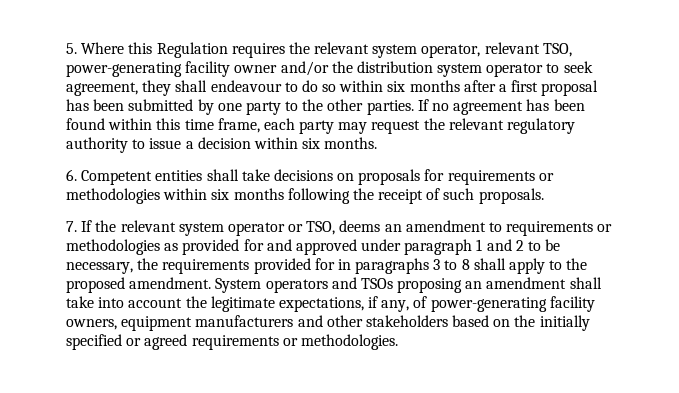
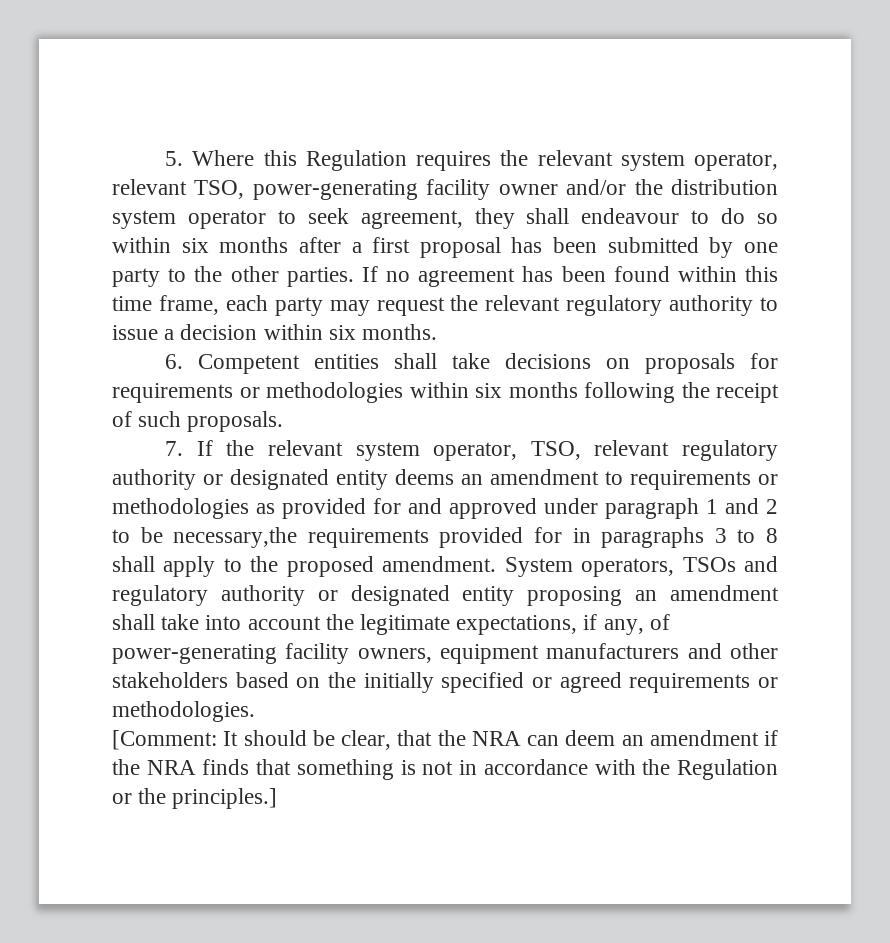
- 7. If the relevant system operator or TSO, deems an amendment to requirements or methodologies as provided for and approved under paragraph 1 and 2 to be necessary, the requirements provided for in paragraphs 3 to 8 shall apply to the proposed amendment.
+ 7. If the relevant system operator, TSO, relevant regulatory authority or designated entity deems an amendment to requirements or methodologies as provided for and approved under paragraph 1 and 2 to be necessary,the requirements provided for in paragraphs 3 to 8 shall apply to the proposed amendment.
- System operators and TSOs proposing an amendment shall take into account the legitimate expectations, if any, of power-generating facility owners, equipment manufacturers and other stakeholders based on the initially specified or agreed requirements or methodologies.
+ System operators, TSOs and regulatory authority or designated entity proposing an amendment shall take into account the legitimate expectations, if any, of power-generating facility owners, equipment manufacturers and other stakeholders based on the initially specified or agreed requirements or methodologies.
+ [Comment: It should be clear, that the NRA can deem an amendment if the NRA finds that something is not in accordance with the Regulation or the principles.]

